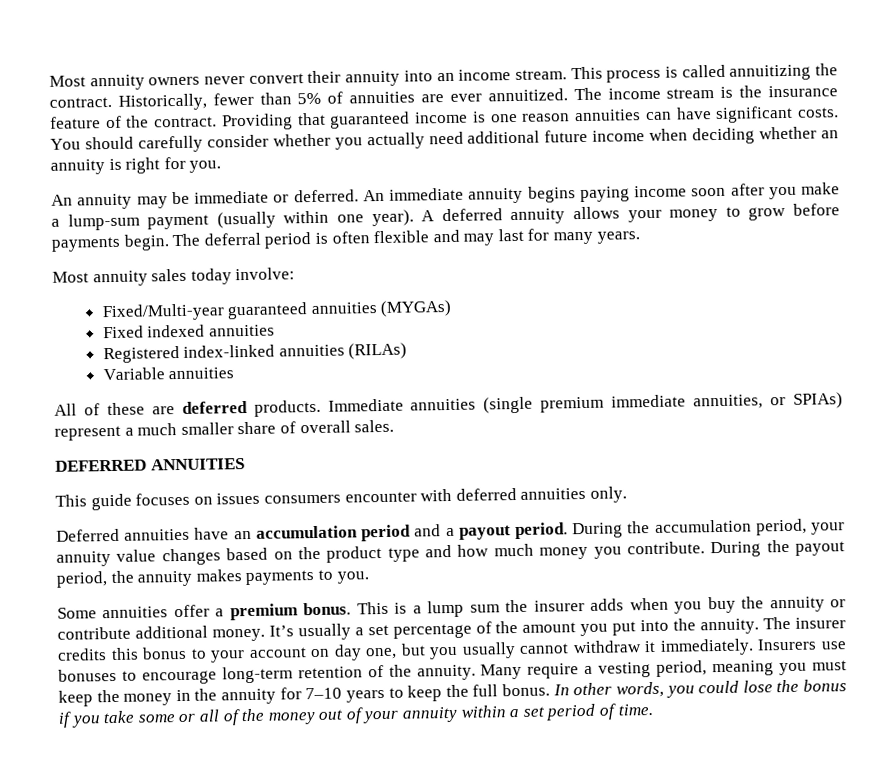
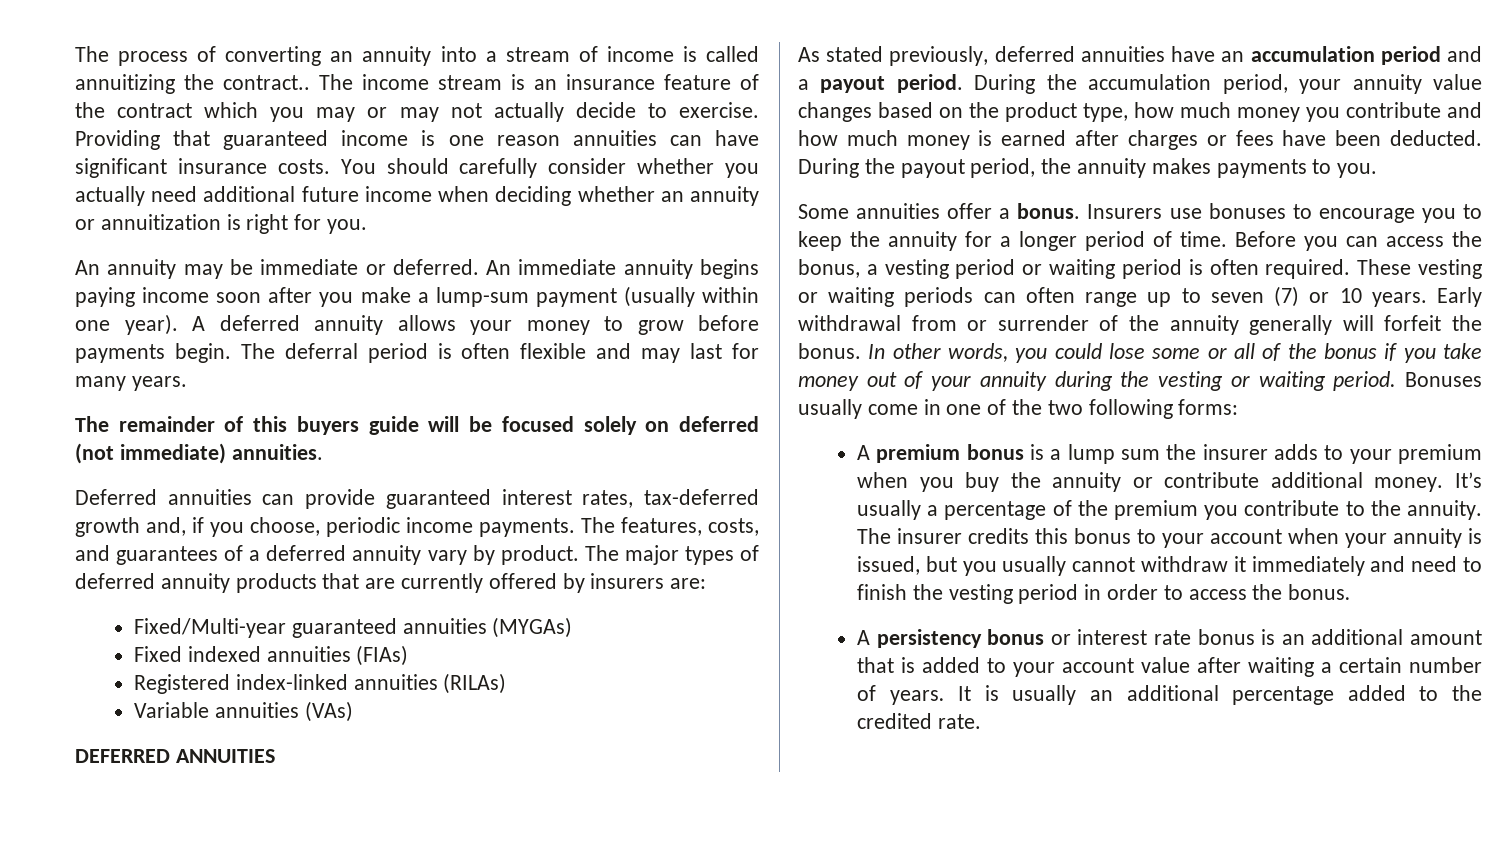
- Most annuity owners never convert their annuity into an income stream. This process is called annuitizing the contract. Historically, fewer than 5% of annuities are ever annuitized.
+ The process of converting an annuity into a stream of income is called annuitizing the contract..
- The income stream is the insurance feature of the contract.
+ The income stream is an insurance feature of the contract which you may or may not actually decide to exercise.
- Providing that guaranteed income is one reason annuities can have significant costs.
+ Providing that guaranteed income is one reason annuities can have significant insurance costs.
- You should carefully consider whether you actually need additional future income when deciding whether an annuity is right for you.
+ You should carefully consider whether you actually need additional future income when deciding whether an annuity or annuitization is right for you.
- Most annuity sales today involve:
+ The remainder of this buyers guide will be focused solely on deferred (not immediate) annuities.
+ Deferred annuities can provide guaranteed interest rates, tax-deferred growth and, if you choose, periodic income payments. The features, costs, and guarantees of a deferred annuity vary by product. The major types of deferred annuity products that are currently offered by insurers are:
- Fixed indexed annuities
+ Fixed indexed annuities (FIAs)
- Variable annuities
- All of these are deferred products. Immediate annuities (single premium immediate annuities, or SPIAs) represent a much smaller share of overall sales.
+ Variable annuities (VAs)
  DEFERRED ANNUITIES
- This guide focuses on issues consumers encounter with deferred annuities only.
- Deferred annuities have an accumulation period and a payout period.
+ As stated previously, deferred annuities have an accumulation period and a payout period.
- During the accumulation period, your annuity value changes based on the product type and how much money you contribute.
+ During the accumulation period, your annuity value changes based on the product type, how much money you contribute and how much money is earned after charges or fees have been deducted.
- Some annuities offer a premium bonus. This is a lump sum the insurer adds when you buy the annuity or contribute additional money.
+ Some annuities offer a bonus. Insurers use bonuses to encourage you to keep the annuity for a longer period of time. Before you can access the bonus, a vesting period or waiting period is often required. These vesting or waiting periods can often range up to seven (7) or 10 years. Early withdrawal from or surrender of the annuity generally will forfeit the bonus. In other words, you could lose some or all of the bonus if you take money out of your annuity during the vesting or waiting period. Bonuses usually come in one of the two following forms:
+ A premium bonus is a lump sum the insurer adds to your premium when you buy the annuity or contribute additional money.
- It’s usually a set percentage of the amount you put into the annuity.
+ It’s usually a percentage of the premium you contribute to the annuity.
- The insurer credits this bonus to your account on day one, but you usually cannot withdraw it immediately. Insurers use bonuses to encourage long-term retention of the annuity. Many require a vesting period, meaning you must keep the money in the annuity for 7–10 years to keep the full bonus. In other words, you could lose the bonus if you take some or all of the money out of your annuity within a set period of time.
+ The insurer credits this bonus to your account when your annuity is issued, but you usually cannot withdraw it immediately and need to finish the vesting period in order to access the bonus.
+ A persistency bonus or interest rate bonus is an additional amount that is added to your account value after waiting a certain number of years. It is usually an additional percentage added to the credited rate.

